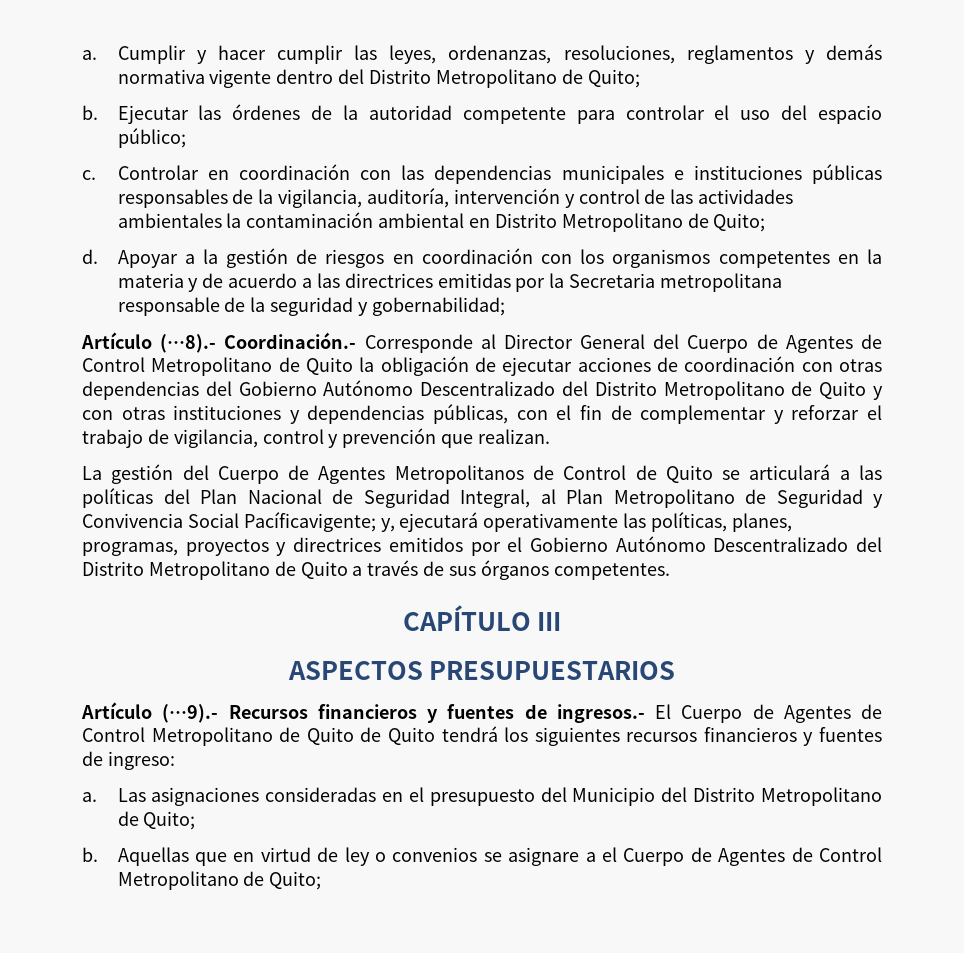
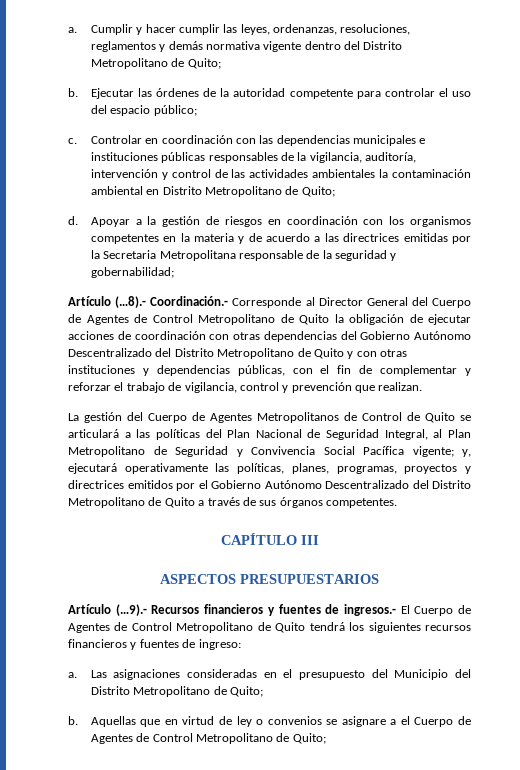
- Apoyar a la gestión de riesgos en coordinación con los organismos competentes en la materia y de acuerdo a las directrices emitidas por la Secretaria metropolitana responsable de la seguridad y gobernabilidad;
+ Apoyar a la gestión de riesgos en coordinación con los organismos competentes en la materia y de acuerdo a las directrices emitidas por la Secretaria Metropolitana responsable de la seguridad y gobernabilidad;
- La gestión del Cuerpo de Agentes Metropolitanos de Control de Quito se articulará a las políticas del Plan Nacional de Seguridad Integral, al Plan Metropolitano de Seguridad y Convivencia Social Pacíficavigente; y, ejecutará operativamente las políticas, planes, programas, proyectos y directrices emitidos por el Gobierno Autónomo Descentralizado del Distrito Metropolitano de Quito a través de sus órganos competentes.
+ La gestión del Cuerpo de Agentes Metropolitanos de Control de Quito se articulará a las políticas del Plan Nacional de Seguridad Integral, al Plan Metropolitano de Seguridad y Convivencia Social Pacífica vigente; y, ejecutará operativamente las políticas, planes, programas, proyectos y directrices emitidos por el Gobierno Autónomo Descentralizado del Distrito Metropolitano de Quito a través de sus órganos competentes.
- Artículo (…9).- Recursos financieros y fuentes de ingresos.- El Cuerpo de Agentes de Control Metropolitano de Quito de Quito tendrá los siguientes recursos financieros y fuentes de ingreso:
+ Artículo (…9).- Recursos financieros y fuentes de ingresos.- El Cuerpo de Agentes de Control Metropolitano de Quito tendrá los siguientes recursos financieros y fuentes de ingreso:

